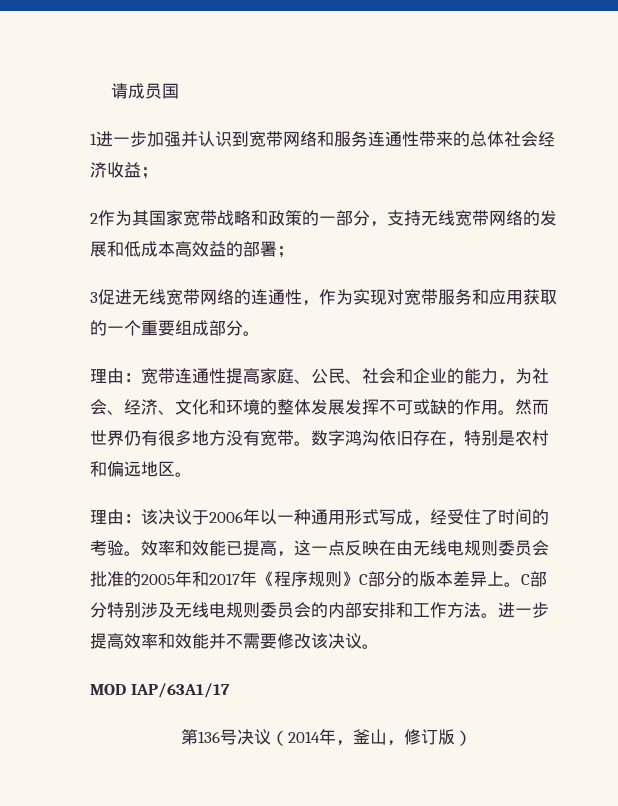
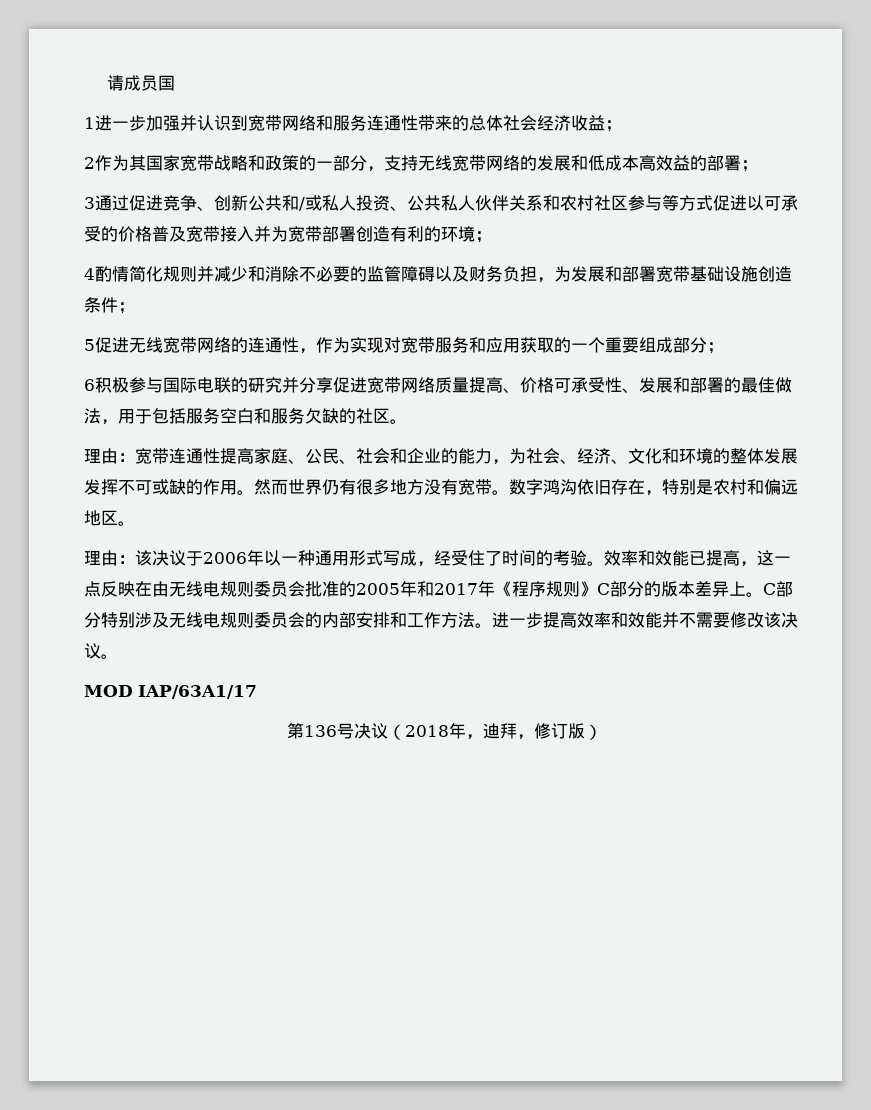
- 3促进无线宽带网络的连通性，作为实现对宽带服务和应用获取的一个重要组成部分。
+ 3通过促进竞争、创新公共和/或私人投资、公共私人伙伴关系和农村社区参与等方式促进以可承受的价格普及宽带接入并为宽带部署创造有利的环境；
+ 4酌情简化规则并减少和消除不必要的监管障碍以及财务负担，为发展和部署宽带基础设施创造条件；
+ 5促进无线宽带网络的连通性，作为实现对宽带服务和应用获取的一个重要组成部分；
+ 6积极参与国际电联的研究并分享促进宽带网络质量提高、价格可承受性、发展和部署的最佳做法，用于包括服务空白和服务欠缺的社区。
- 第136号决议（2014年，釜山，修订版）
+ 第136号决议（2018年，迪拜，修订版）

